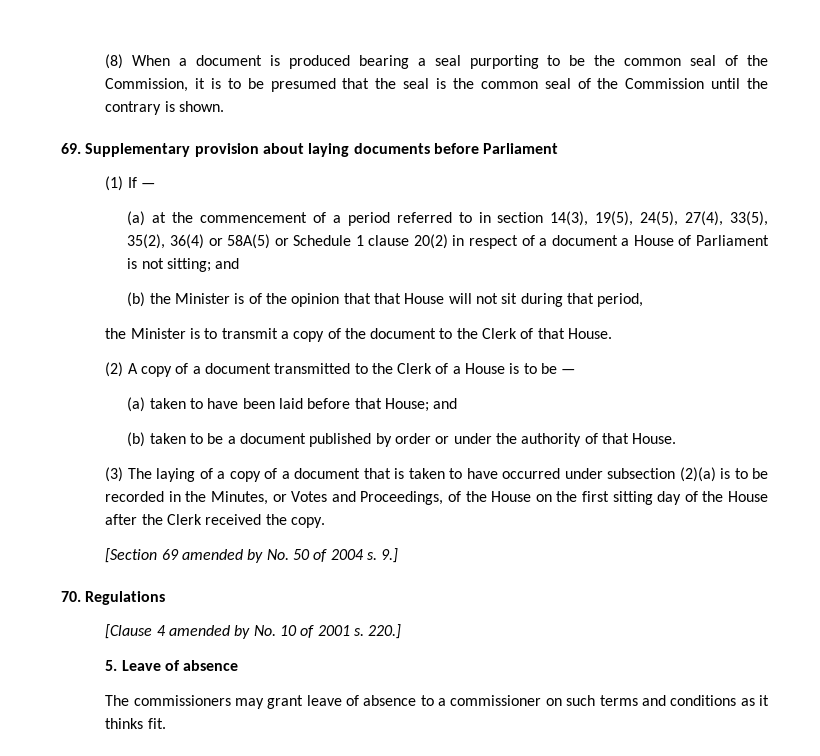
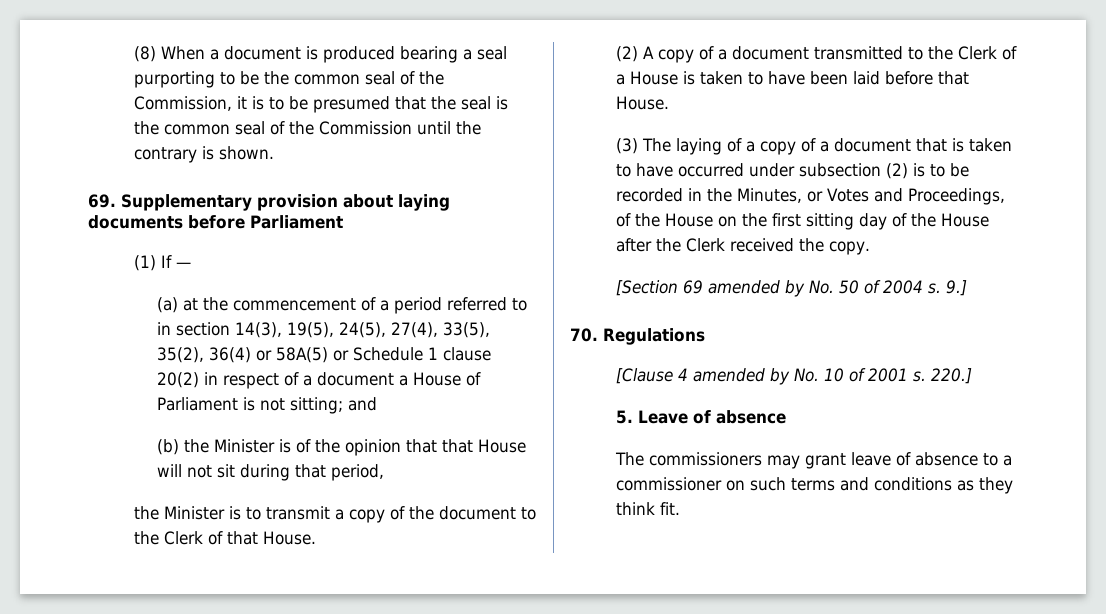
- (2) A copy of a document transmitted to the Clerk of a House is to be —
- (a) taken to have been laid before that House; and
- (b) taken to be a document published by order or under the authority of that House.
+ (2) A copy of a document transmitted to the Clerk of a House is taken to have been laid before that House.
- (3) The laying of a copy of a document that is taken to have occurred under subsection (2)(a) is to be recorded in the Minutes, or Votes and Proceedings, of the House on the first sitting day of the House after the Clerk received the copy.
+ (3) The laying of a copy of a document that is taken to have occurred under subsection (2) is to be recorded in the Minutes, or Votes and Proceedings, of the House on the first sitting day of the House after the Clerk received the copy.
- The commissioners may grant leave of absence to a commissioner on such terms and conditions as it thinks fit.
+ The commissioners may grant leave of absence to a commissioner on such terms and conditions as they think fit.

